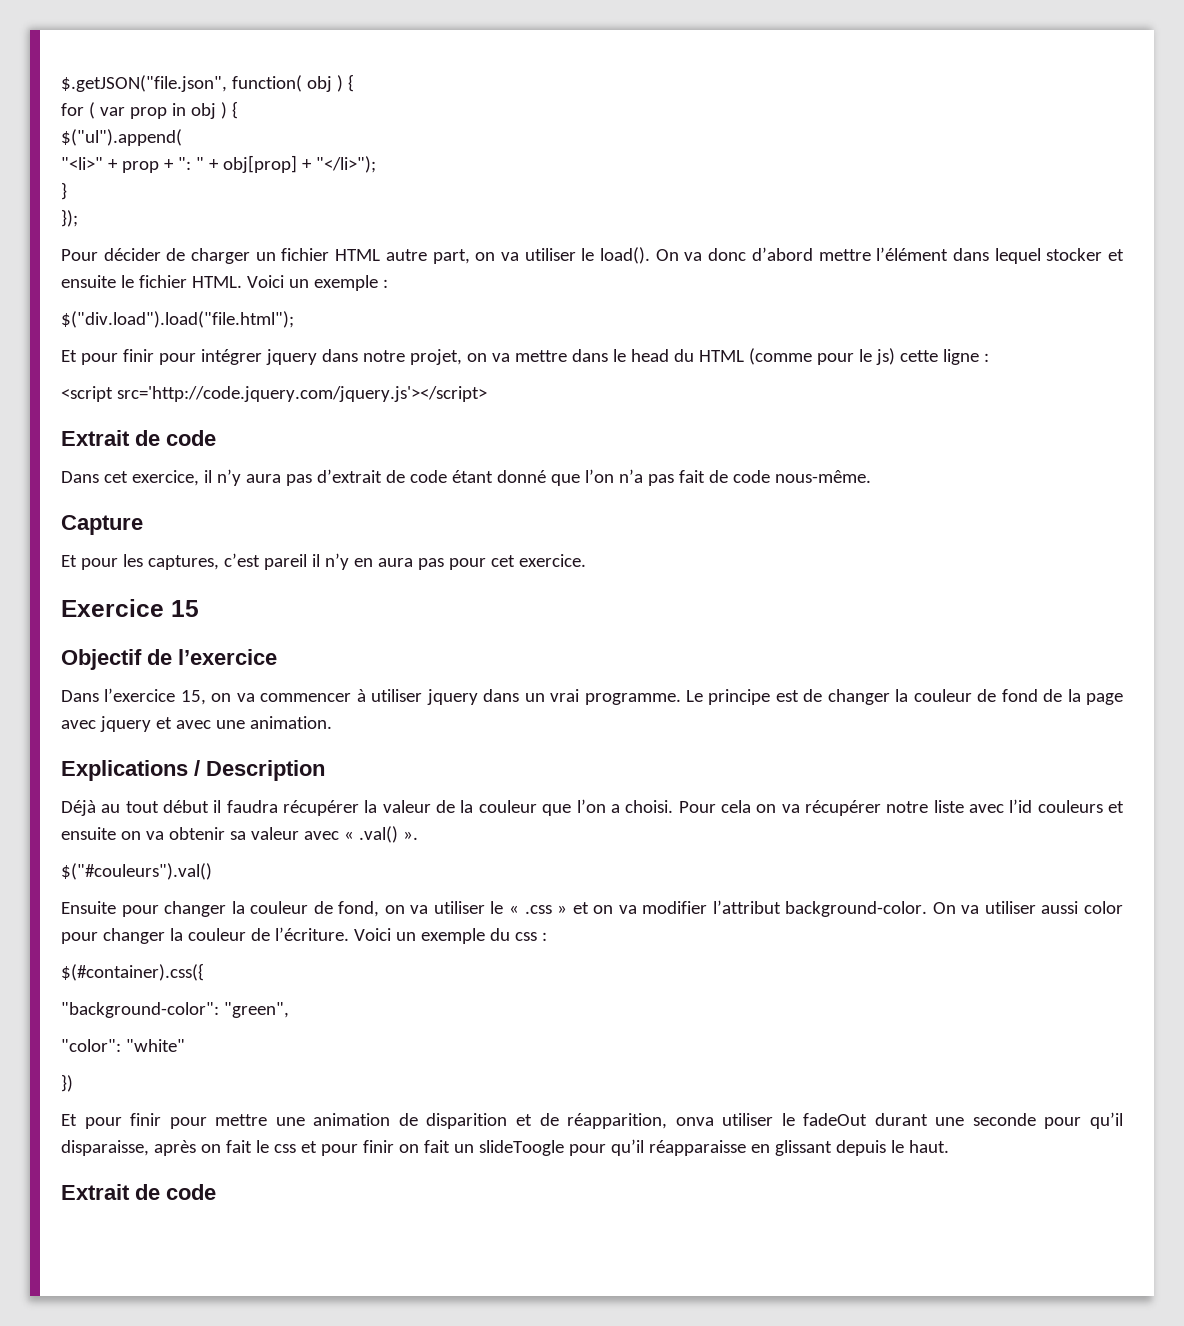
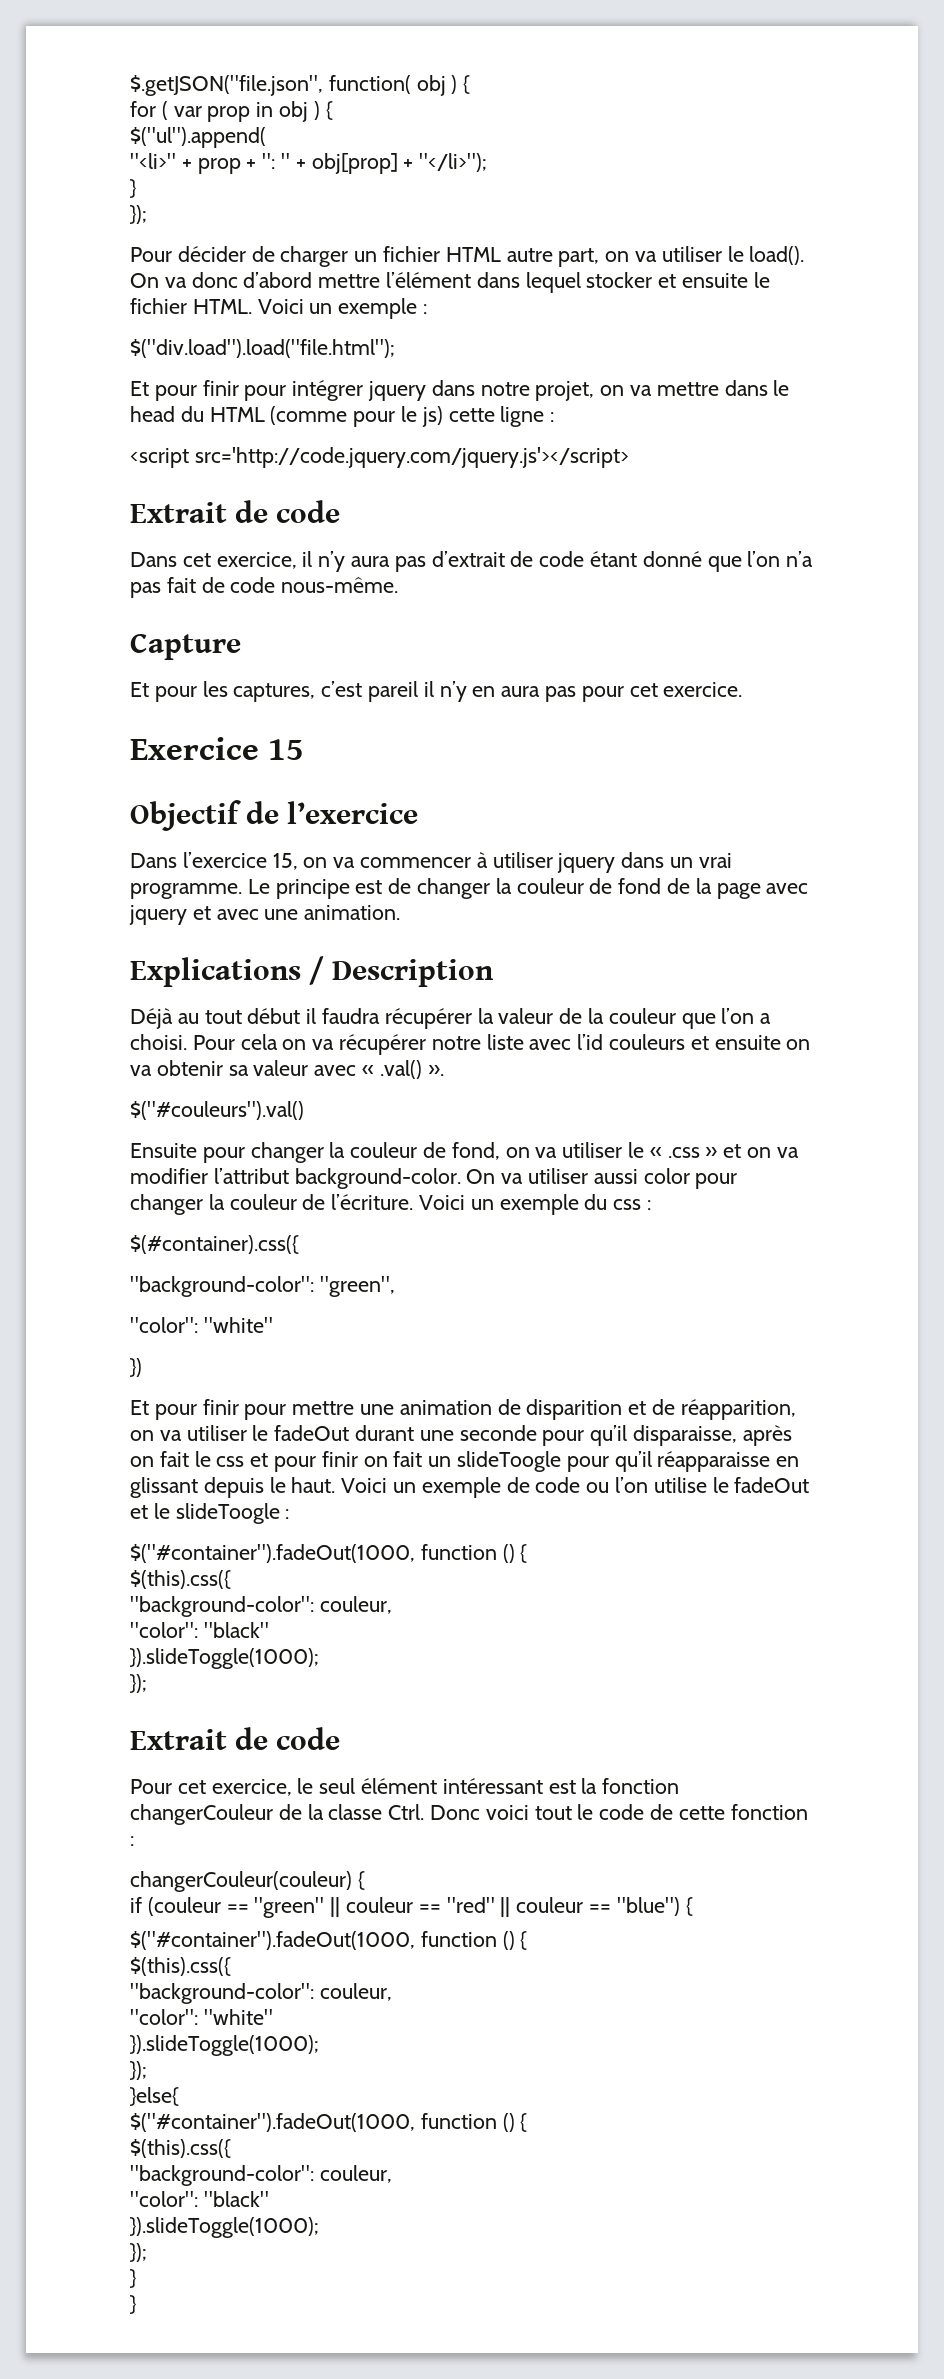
- Et pour finir pour mettre une animation de disparition et de réapparition, onva utiliser le fadeOut durant une seconde pour qu’il disparaisse, après on fait le css et pour finir on fait un slideToogle pour qu’il réapparaisse en glissant depuis le haut.
+ Et pour finir pour mettre une animation de disparition et de réapparition, on va utiliser le fadeOut durant une seconde pour qu’il disparaisse, après on fait le css et pour finir on fait un slideToogle pour qu’il réapparaisse en glissant depuis le haut. Voici un exemple de code ou l’on utilise le fadeOut et le slideToogle :
+ $("#container").fadeOut(1000, function () {
+ $(this).css({
+ "background-color": couleur,
+ "color": "black"
+ }).slideToggle(1000);
+ });
  Extrait de code
+ Pour cet exercice, le seul élément intéressant est la fonction changerCouleur de la classe Ctrl. Donc voici tout le code de cette fonction :
+ changerCouleur(couleur) {
+ if (couleur == "green" || couleur == "red" || couleur == "blue") {
+ $("#container").fadeOut(1000, function () {
+ $(this).css({
+ "background-color": couleur,
+ "color": "white"
+ }).slideToggle(1000);
+ });
+ }else{
+ $("#container").fadeOut(1000, function () {
+ $(this).css({
+ "background-color": couleur,
+ "color": "black"
+ }).slideToggle(1000);
+ });
+ }
+ }

